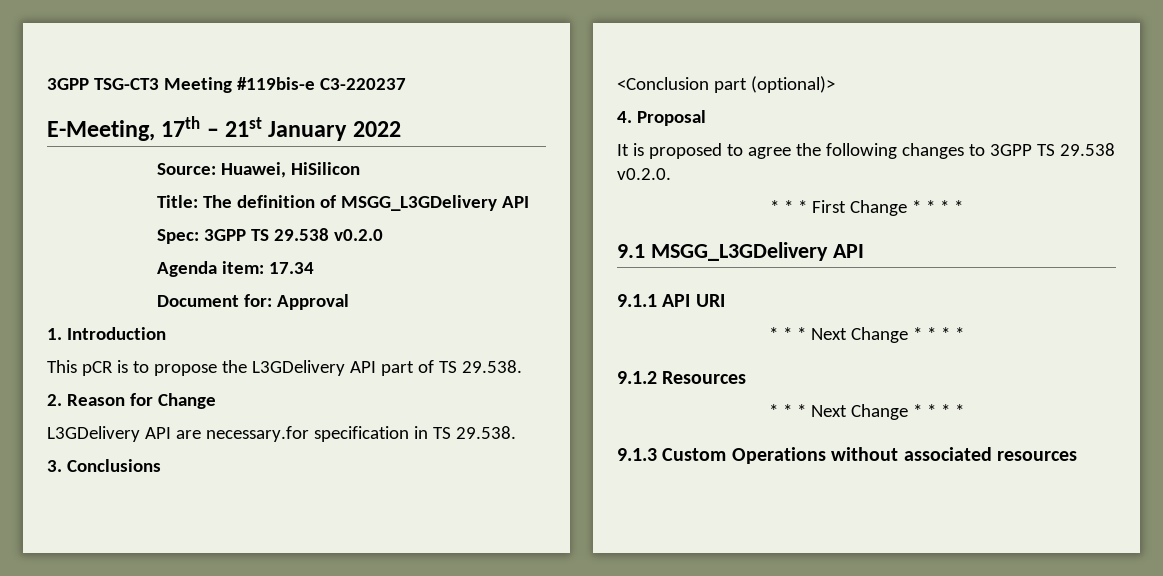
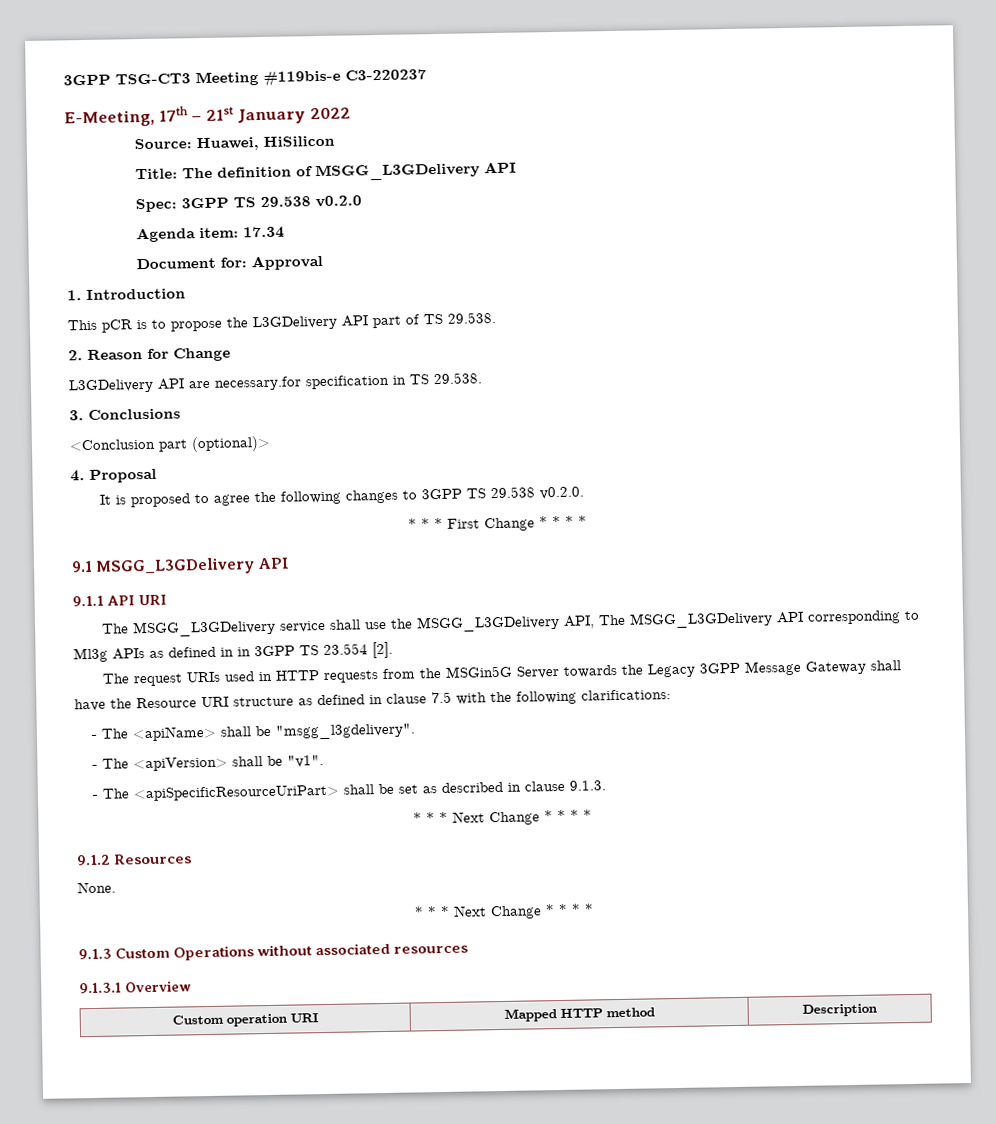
+ The MSGG_L3GDelivery service shall use the MSGG_L3GDelivery API, The MSGG_L3GDelivery API corresponding to Ml3g APIs as defined in in 3GPP TS 23.554 [2].
+ The request URIs used in HTTP requests from the MSGin5G Server towards the Legacy 3GPP Message Gateway shall have the Resource URI structure as defined in clause 7.5 with the following clarifications:
+ - The <apiName> shall be "msgg_l3gdelivery".
+ - The <apiVersion> shall be "v1".
+ - The <apiSpecificResourceUriPart> shall be set as described in clause 9.1.3.
+ None.
+ 9.1.3.1 Overview
+ Custom operation URI | Mapped HTTP method | Description

